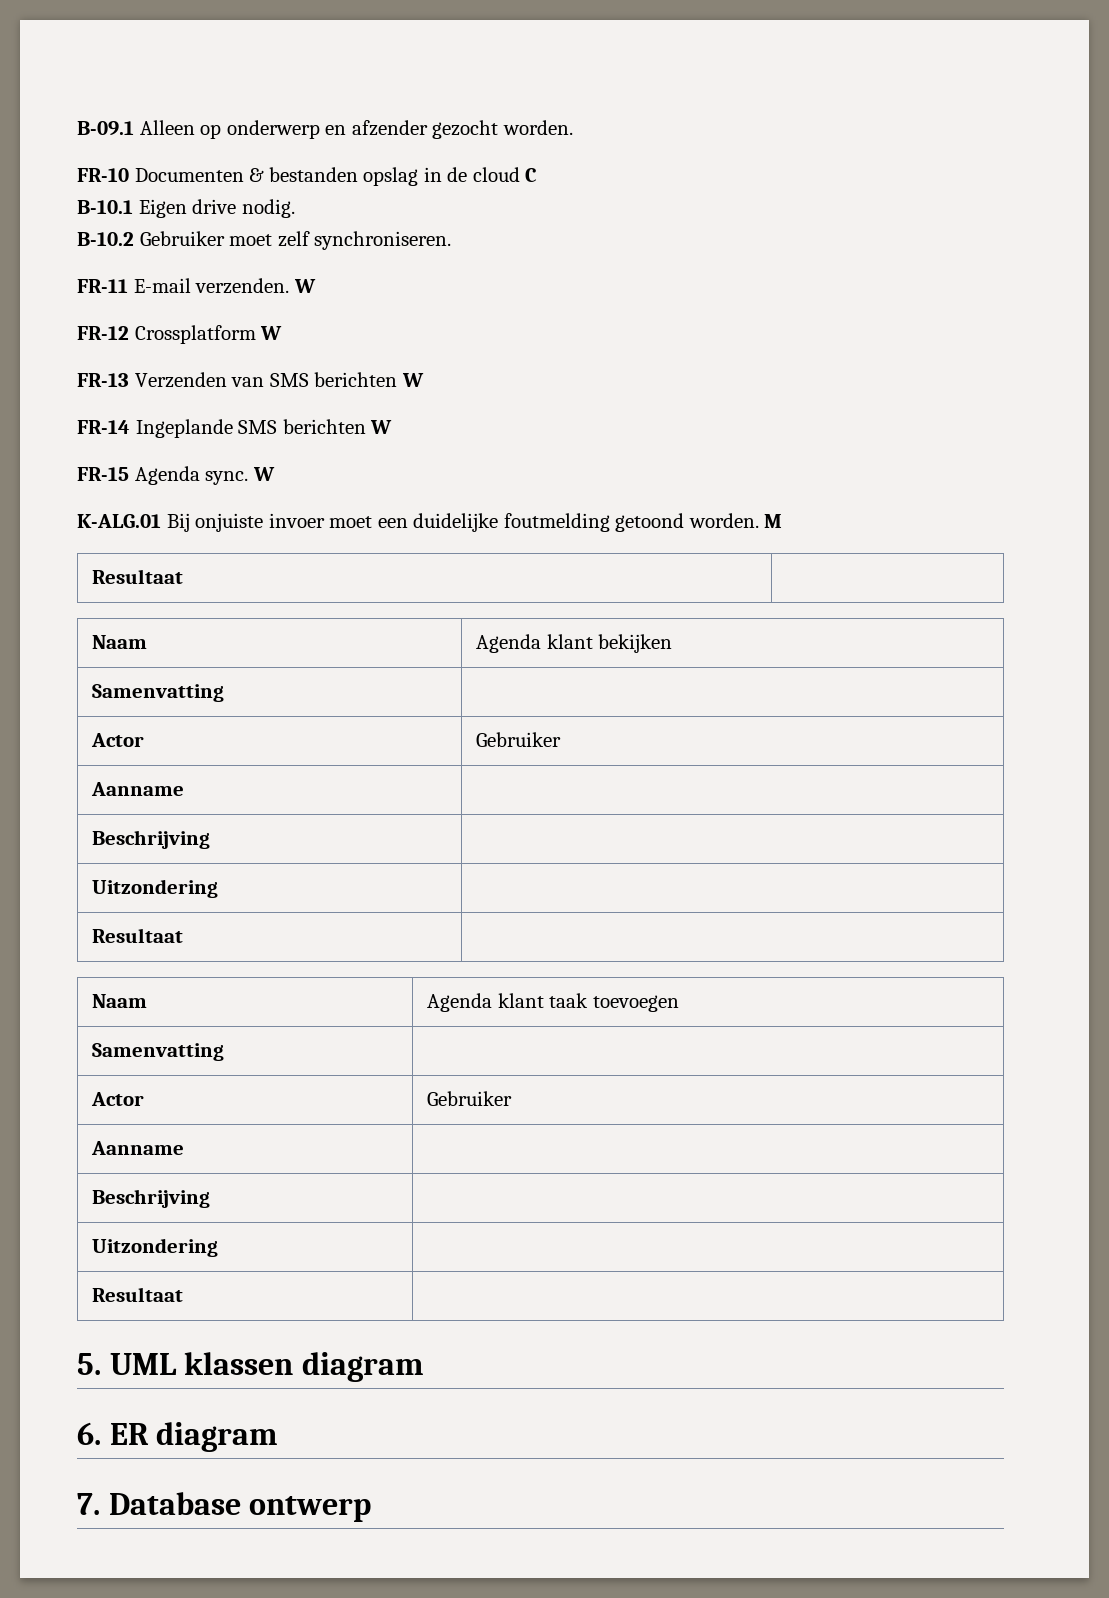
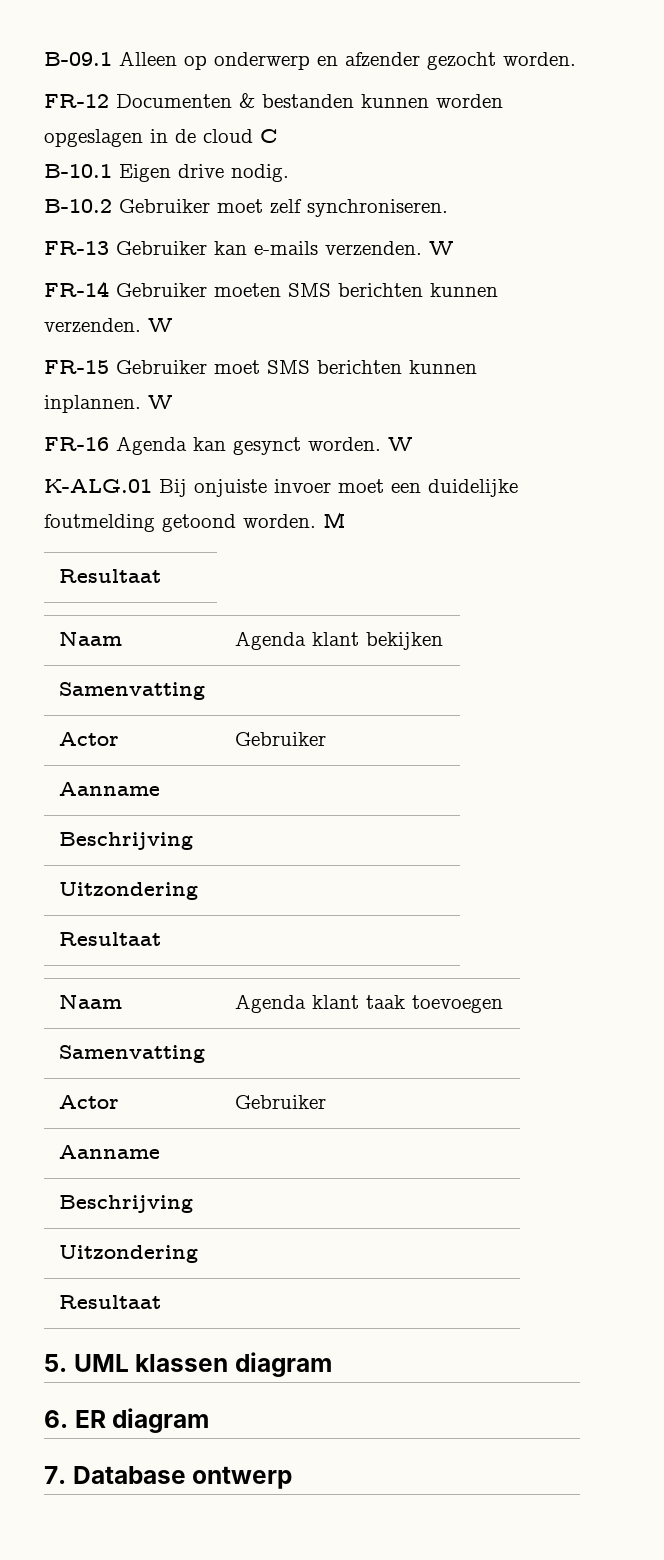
- FR-10 Documenten & bestanden opslag in de cloud C
+ FR-12 Documenten & bestanden kunnen worden opgeslagen in de cloud C
- FR-11 E-mail verzenden. W
- FR-12 Crossplatform W
- FR-13 Verzenden van SMS berichten W
- FR-14 Ingeplande SMS berichten W
- FR-15 Agenda sync.
+ FR-13 Gebruiker kan e-mails verzenden. W
+ FR-14 Gebruiker moeten SMS berichten kunnen verzenden. W
+ FR-15 Gebruiker moet SMS berichten kunnen inplannen. W
+ FR-16 Agenda kan gesynct worden.

